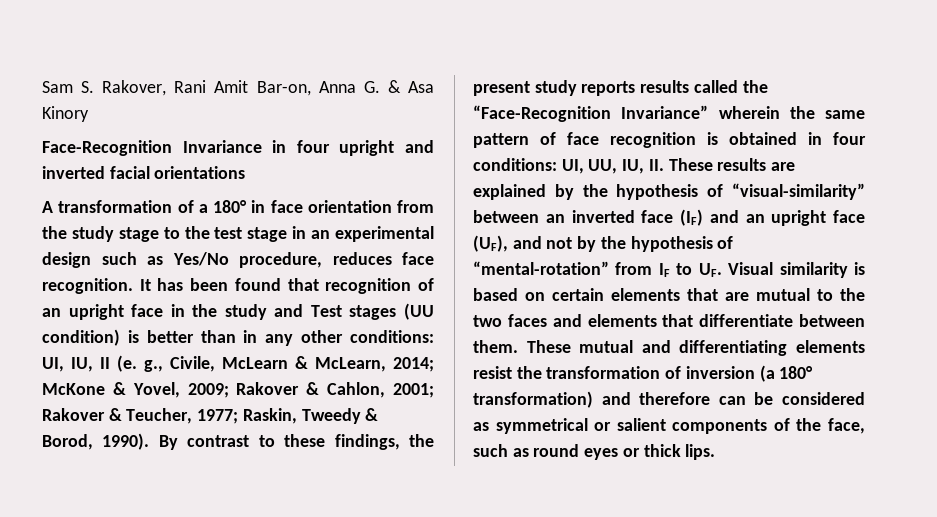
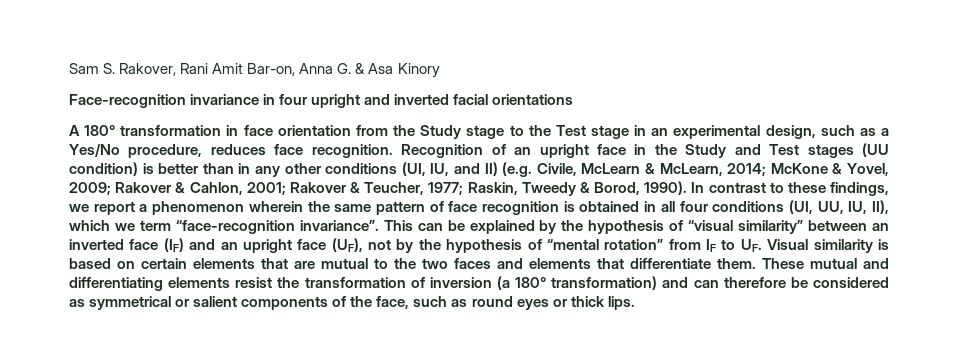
- Face-Recognition Invariance in four upright and inverted facial orientations
+ Face-recognition invariance in four upright and inverted facial orientations
- A transformation of a 180° in face orientation from the study stage to the test stage in an experimental design such as Yes/No procedure, reduces face recognition.
+ A 180° transformation in face orientation from the Study stage to the Test stage in an experimental design, such as a Yes/No procedure, reduces face recognition.
- It has been found that recognition of an upright face in the study and Test stages (UU condition) is better than in any other conditions: UI, IU, II (e. g., Civile, McLearn & McLearn, 2014; McKone & Yovel, 2009; Rakover & Cahlon, 2001; Rakover & Teucher, 1977; Raskin, Tweedy & Borod, 1990).
+ Recognition of an upright face in the Study and Test stages (UU condition) is better than in any other conditions (UI, IU, and II) (e.g. Civile, McLearn & McLearn, 2014; McKone & Yovel, 2009; Rakover & Cahlon, 2001; Rakover & Teucher, 1977; Raskin, Tweedy & Borod, 1990).
- By contrast to these findings, the present study reports results called the “Face-Recognition Invariance” wherein the same pattern of face recognition is obtained in four conditions: UI, UU, IU, II. These results are explained by the hypothesis of “visual-similarity” between an inverted face (IF) and an upright face (UF), and not by the hypothesis of “mental-rotation” from IF to UF. Visual similarity is based on certain elements that are mutual to the two faces and elements that differentiate between them.
+ In contrast to these findings, we report a phenomenon wherein the same pattern of face recognition is obtained in all four conditions (UI, UU, IU, II), which we term “face-recognition invariance”. This can be explained by the hypothesis of “visual similarity” between an inverted face (IF) and an upright face (UF), not by the hypothesis of “mental rotation” from IF to UF. Visual similarity is based on certain elements that are mutual to the two faces and elements that differentiate them.
- These mutual and differentiating elements resist the transformation of inversion (a 180° transformation) and therefore can be considered as symmetrical or salient components of the face, such as round eyes or thick lips.
+ These mutual and differentiating elements resist the transformation of inversion (a 180° transformation) and can therefore be considered as symmetrical or salient components of the face, such as round eyes or thick lips.

